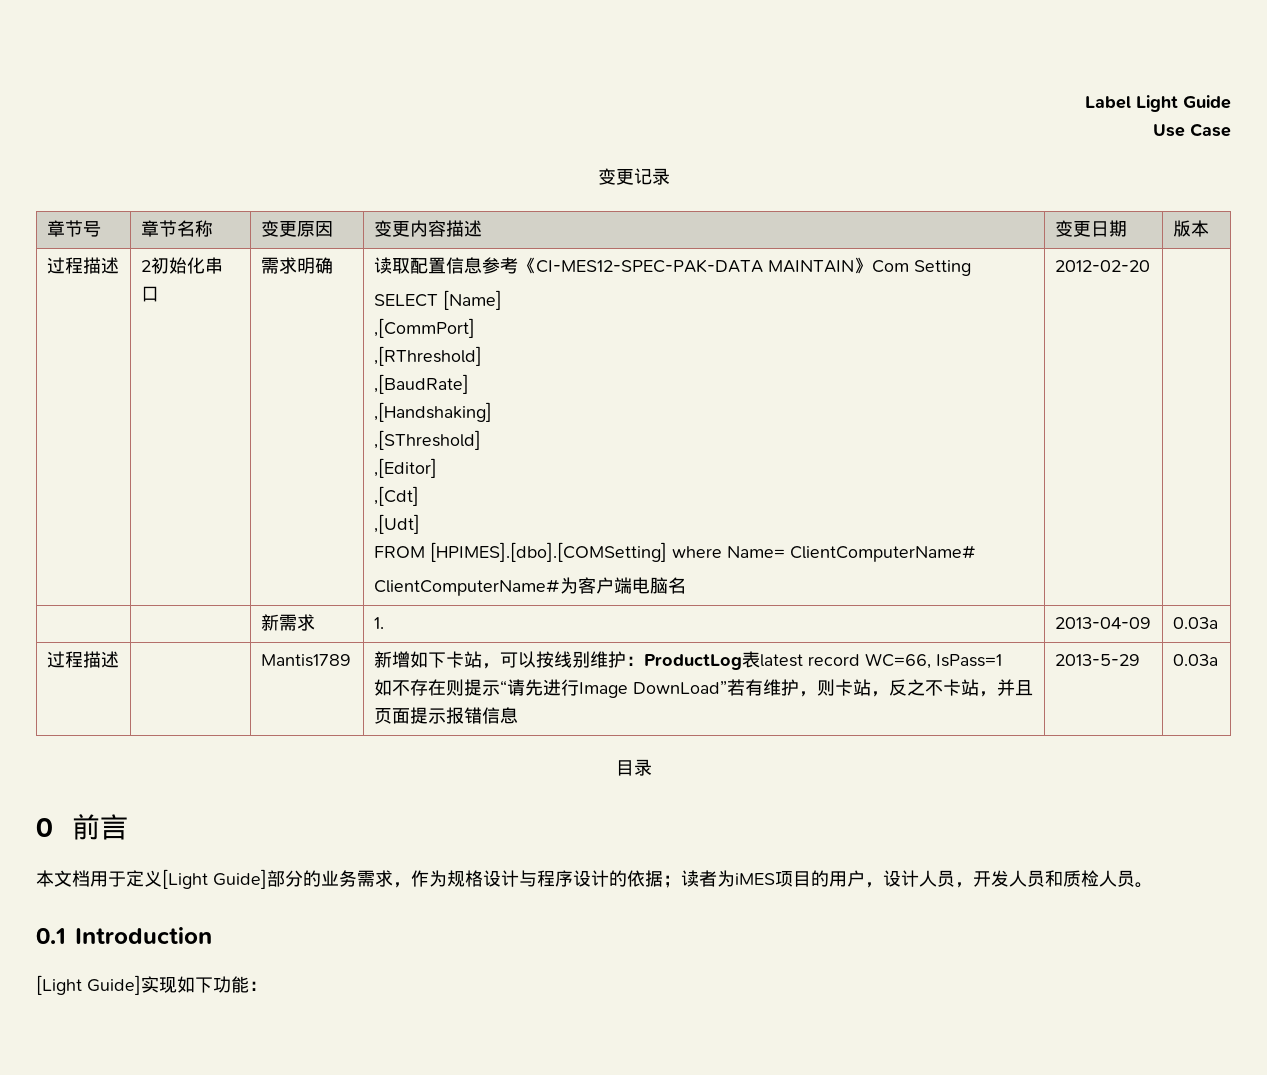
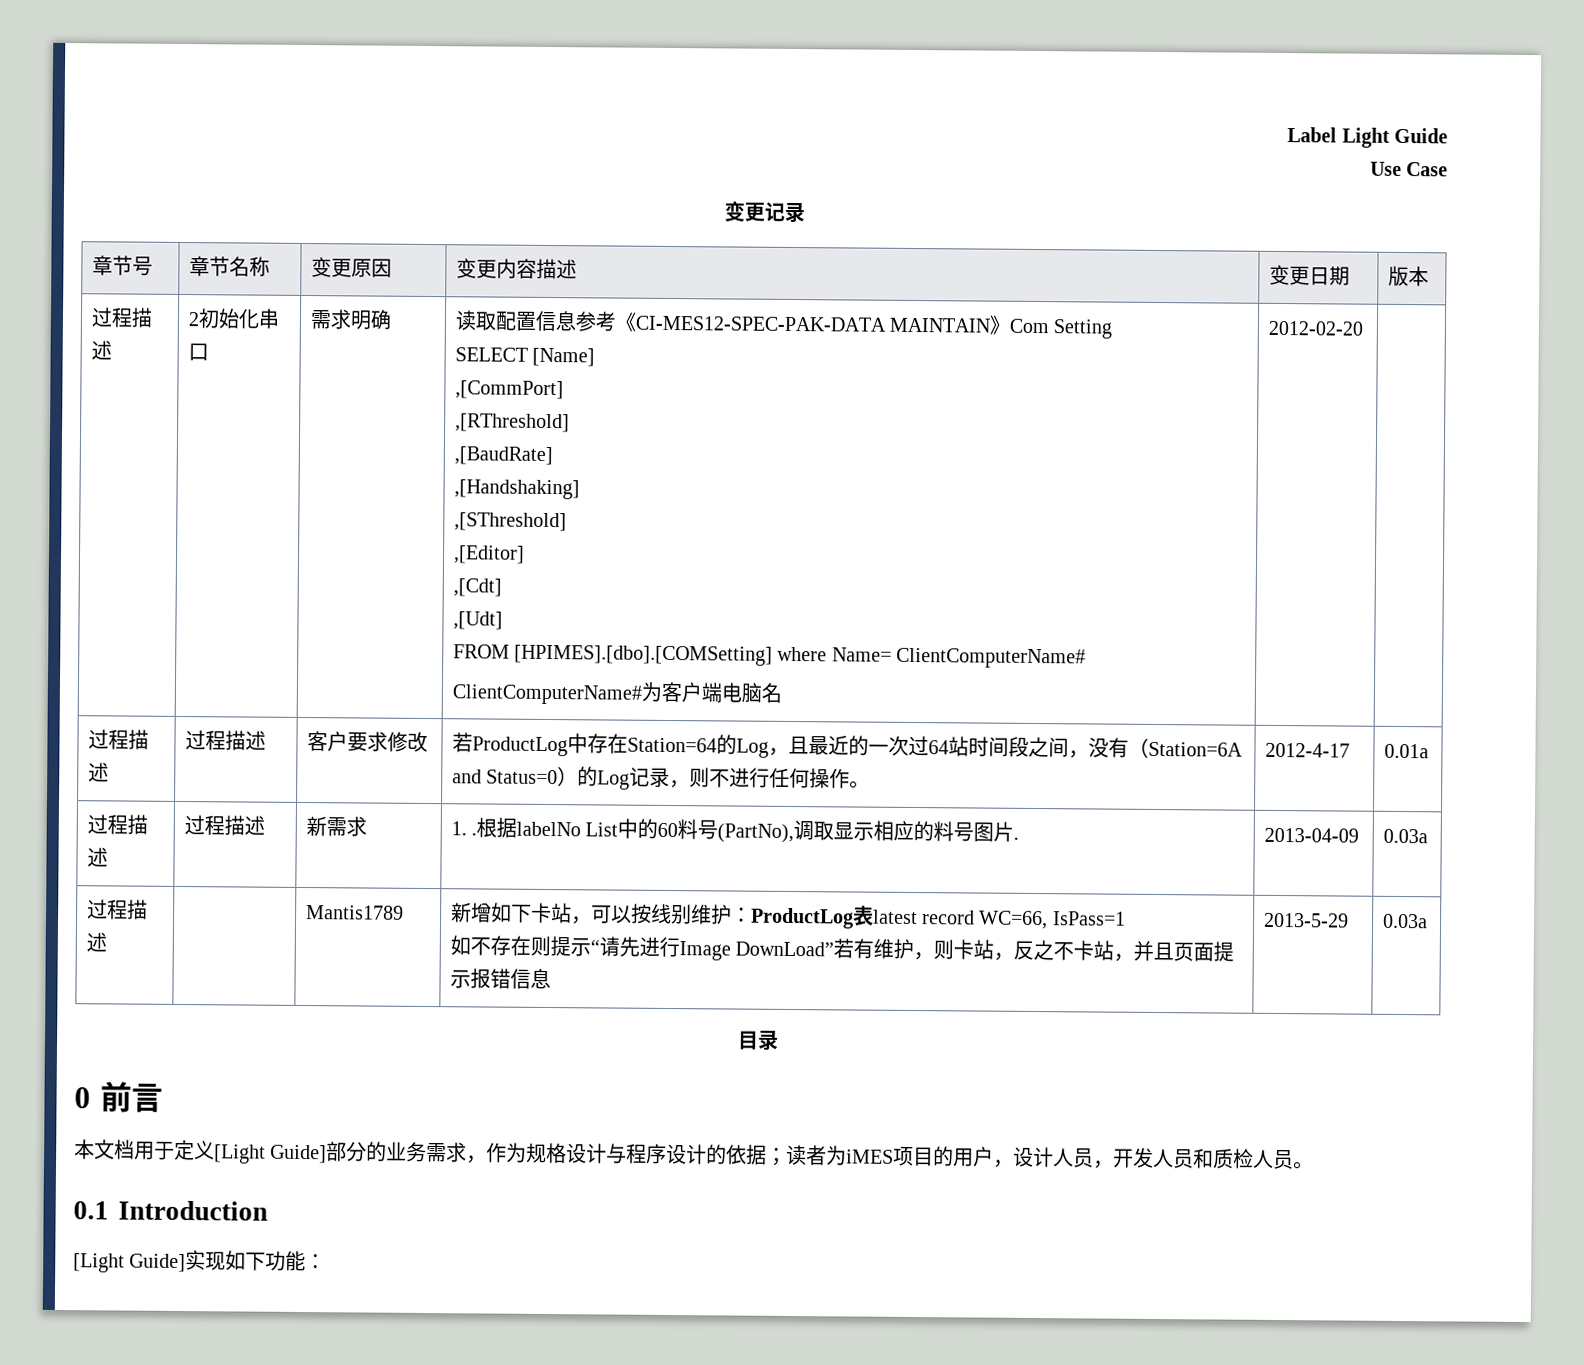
- | | 新需求 | 1. | 2013-04-09 | 0.03a
+ 过程描述 | 过程描述 | 客户要求修改 | 若ProductLog中存在Station=64的Log，且最近的一次过64站时间段之间，没有（Station=6A and Status=0）的Log记录，则不进行任何操作。 | 2012-4-17 | 0.01a
+ 过程描述 | 过程描述 | 新需求 | 1. .根据labelNo List中的60料号(PartNo),调取显示相应的料号图片. | 2013-04-09 | 0.03a

